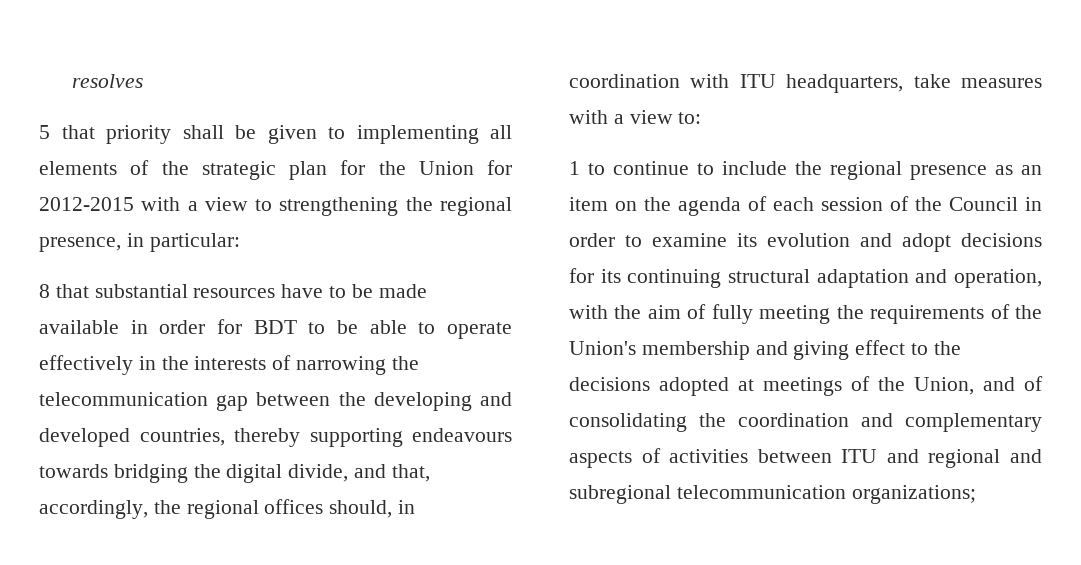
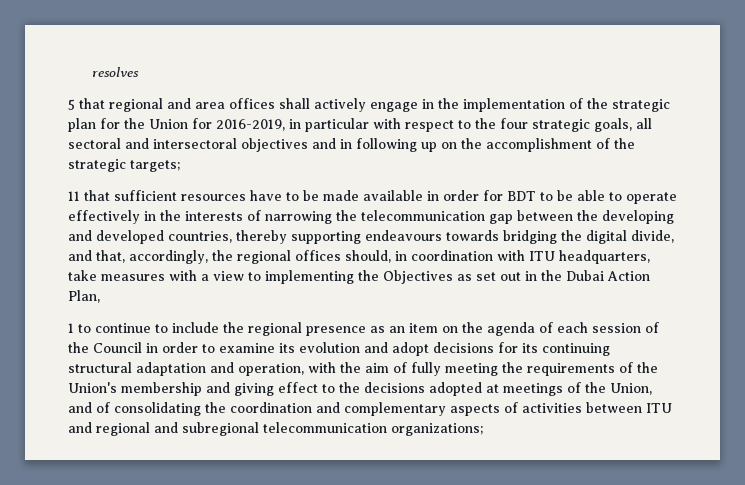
- 5 that priority shall be given to implementing all elements of the strategic plan for the Union for 2012-2015 with a view to strengthening the regional presence, in particular:
- 8 that substantial resources have to be made available in order for BDT to be able to operate effectively in the interests of narrowing the telecommunication gap between the developing and developed countries, thereby supporting endeavours towards bridging the digital divide, and that, accordingly, the regional offices should, in coordination with ITU headquarters, take measures with a view to:
+ 5 that regional and area offices shall actively engage in the implementation of the strategic plan for the Union for 2016-2019, in particular with respect to the four strategic goals, all sectoral and intersectoral objectives and in following up on the accomplishment of the strategic targets;
+ 11 that sufficient resources have to be made available in order for BDT to be able to operate effectively in the interests of narrowing the telecommunication gap between the developing and developed countries, thereby supporting endeavours towards bridging the digital divide, and that, accordingly, the regional offices should, in coordination with ITU headquarters, take measures with a view to implementing the Objectives as set out in the Dubai Action Plan,

